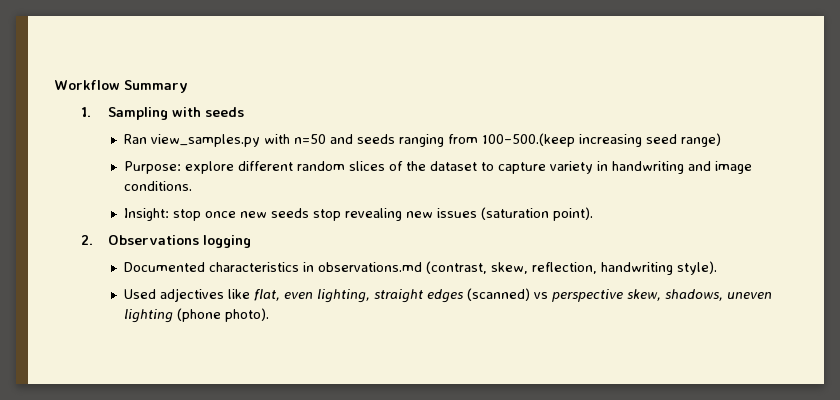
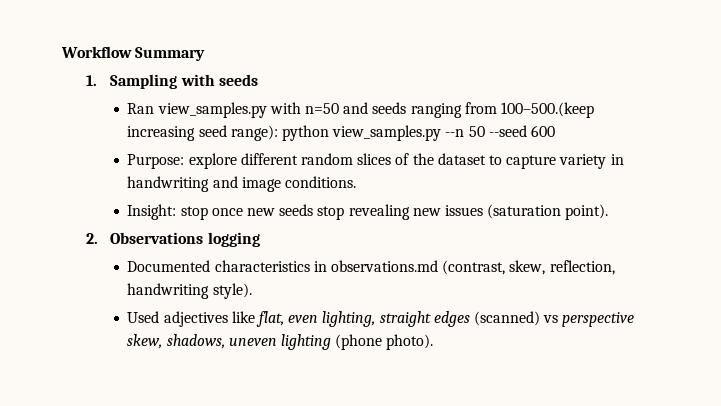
- Ran view_samples.py with n=50 and seeds ranging from 100–500.(keep increasing seed range)
+ Ran view_samples.py with n=50 and seeds ranging from 100–500.(keep increasing seed range): python view_samples.py --n 50 --seed 600

